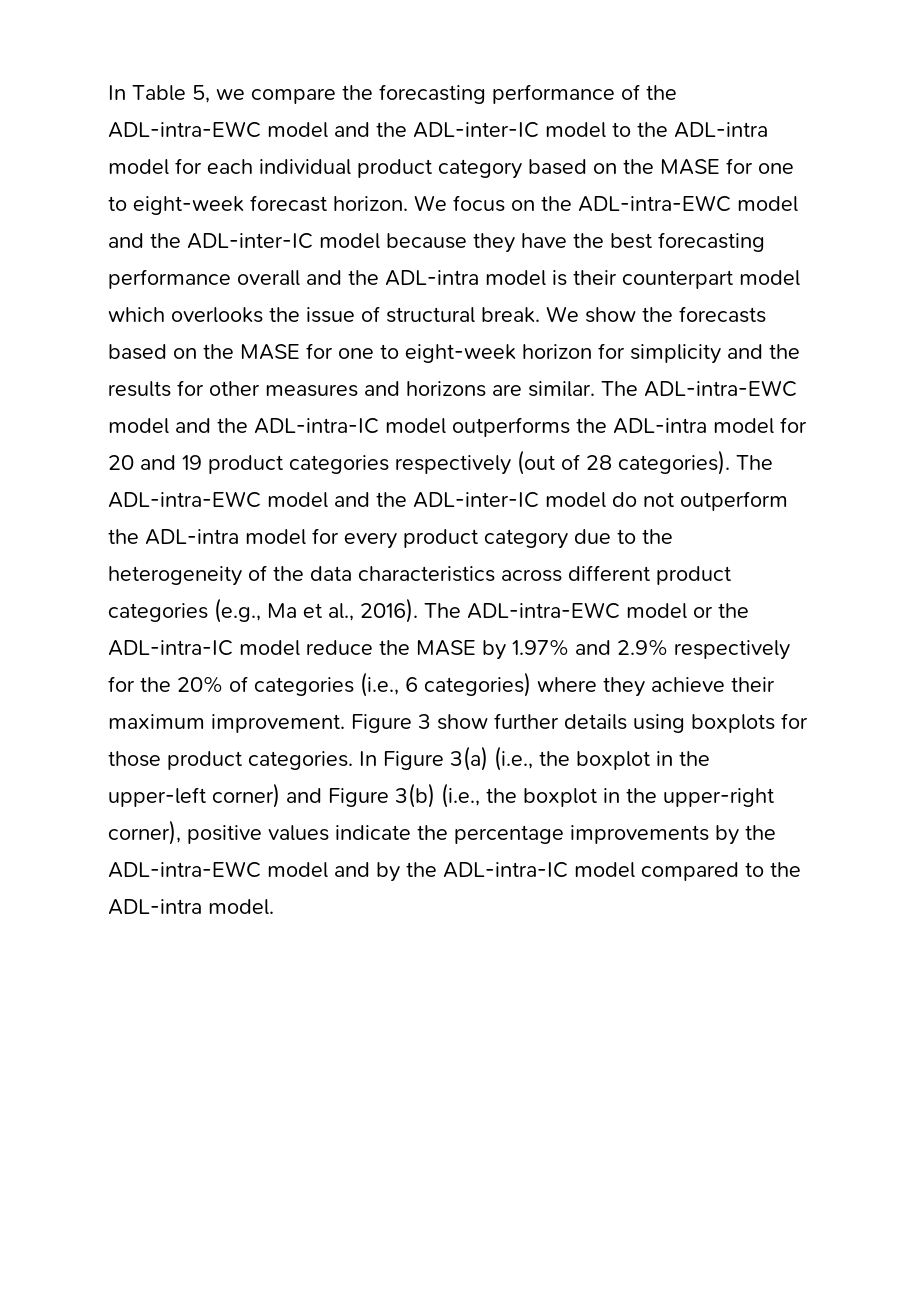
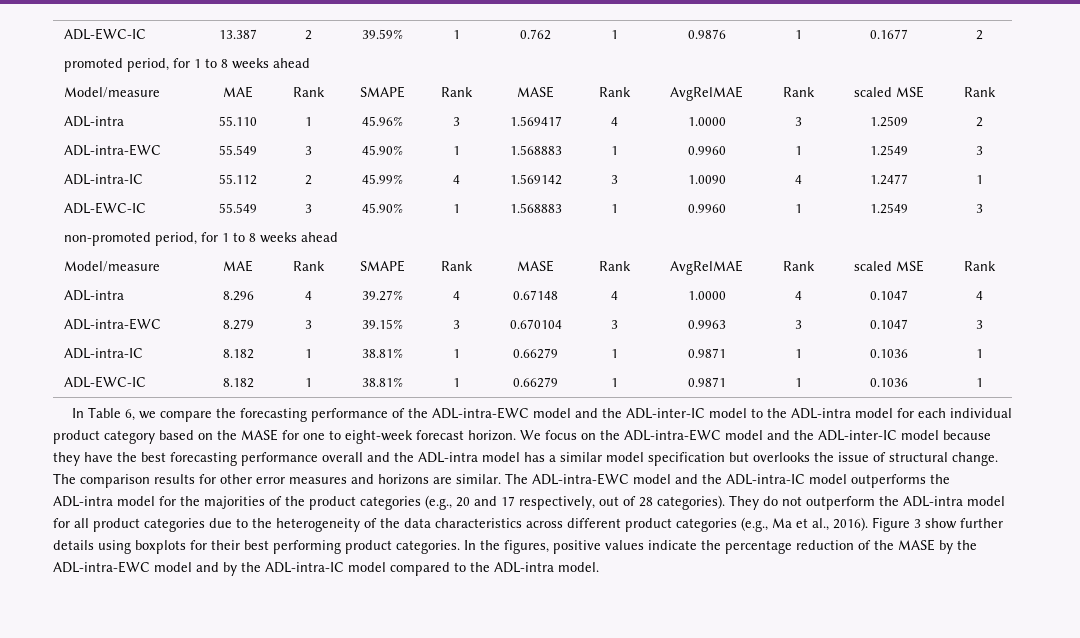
+ ADL-EWC-IC | 13.387 | 2 | 39.59% | 1 | 0.762 | 1 | 0.9876 | 1 | 0.1677 | 2
+ promoted period, for 1 to 8 weeks ahead
+ Model/measure | MAE | Rank | SMAPE | Rank | MASE | Rank | AvgRelMAE | Rank | scaled MSE | Rank
+ ADL-intra | 55.110 | 1 | 45.96% | 3 | 1.569417 | 4 | 1.0000 | 3 | 1.2509 | 2
+ ADL-intra-EWC | 55.549 | 3 | 45.90% | 1 | 1.568883 | 1 | 0.9960 | 1 | 1.2549 | 3
+ ADL-intra-IC | 55.112 | 2 | 45.99% | 4 | 1.569142 | 3 | 1.0090 | 4 | 1.2477 | 1
+ ADL-EWC-IC | 55.549 | 3 | 45.90% | 1 | 1.568883 | 1 | 0.9960 | 1 | 1.2549 | 3
+ non-promoted period, for 1 to 8 weeks ahead
+ Model/measure | MAE | Rank | SMAPE | Rank | MASE | Rank | AvgRelMAE | Rank | scaled MSE | Rank
+ ADL-intra | 8.296 | 4 | 39.27% | 4 | 0.67148 | 4 | 1.0000 | 4 | 0.1047 | 4
+ ADL-intra-EWC | 8.279 | 3 | 39.15% | 3 | 0.670104 | 3 | 0.9963 | 3 | 0.1047 | 3
+ ADL-intra-IC | 8.182 | 1 | 38.81% | 1 | 0.66279 | 1 | 0.9871 | 1 | 0.1036 | 1
+ ADL-EWC-IC | 8.182 | 1 | 38.81% | 1 | 0.66279 | 1 | 0.9871 | 1 | 0.1036 | 1
- In Table 5, we compare the forecasting performance of the ADL-intra-EWC model and the ADL-inter-IC model to the ADL-intra model for each individual product category based on the MASE for one to eight-week forecast horizon.
+ In Table 6, we compare the forecasting performance of the ADL-intra-EWC model and the ADL-inter-IC model to the ADL-intra model for each individual product category based on the MASE for one to eight-week forecast horizon.
- We focus on the ADL-intra-EWC model and the ADL-inter-IC model because they have the best forecasting performance overall and the ADL-intra model is their counterpart model which overlooks the issue of structural break. We show the forecasts based on the MASE for one to eight-week horizon for simplicity and the results for other measures and horizons are similar.
+ We focus on the ADL-intra-EWC model and the ADL-inter-IC model because they have the best forecasting performance overall and the ADL-intra model has a similar model specification but overlooks the issue of structural change. The comparison results for other error measures and horizons are similar.
- The ADL-intra-EWC model and the ADL-intra-IC model outperforms the ADL-intra model for 20 and 19 product categories respectively (out of 28 categories). The ADL-intra-EWC model and the ADL-inter-IC model do not outperform the ADL-intra model for every product category due to the heterogeneity of the data characteristics across different product categories (e.g., Ma et al., 2016).
+ The ADL-intra-EWC model and the ADL-intra-IC model outperforms the ADL-intra model for the majorities of the product categories (e.g., 20 and 17 respectively, out of 28 categories). They do not outperform the ADL-intra model for all product categories due to the heterogeneity of the data characteristics across different product categories (e.g., Ma et al., 2016).
- The ADL-intra-EWC model or the ADL-intra-IC model reduce the MASE by 1.97% and 2.9% respectively for the 20% of categories (i.e., 6 categories) where they achieve their maximum improvement.
- Figure 3 show further details using boxplots for those product categories. In Figure 3(a) (i.e., the boxplot in the upper-left corner) and Figure 3(b) (i.e., the boxplot in the upper-right corner), positive values indicate the percentage improvements by the ADL-intra-EWC model and by the ADL-intra-IC model compared to the ADL-intra model.
+ Figure 3 show further details using boxplots for their best performing product categories. In the figures, positive values indicate the percentage reduction of the MASE by the ADL-intra-EWC model and by the ADL-intra-IC model compared to the ADL-intra model.

